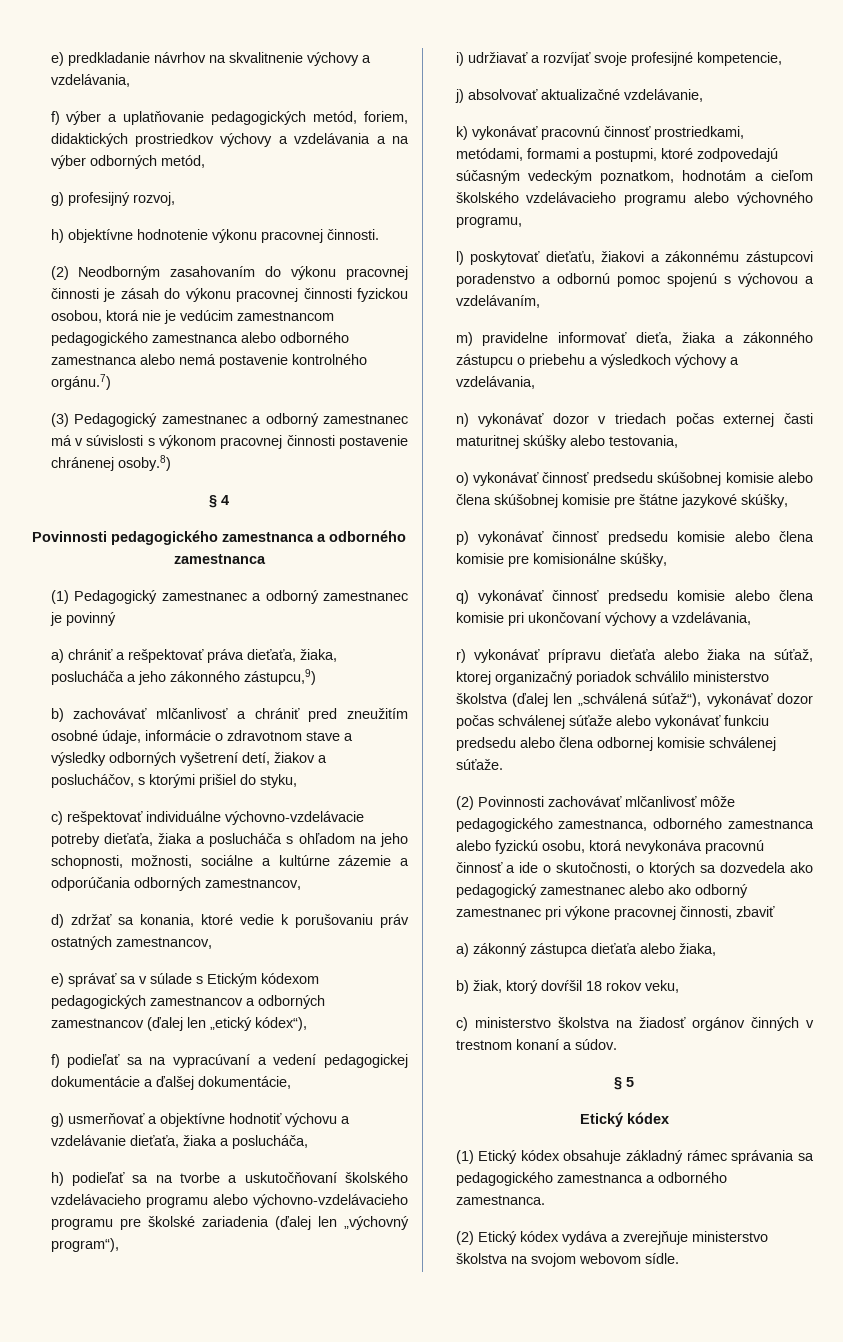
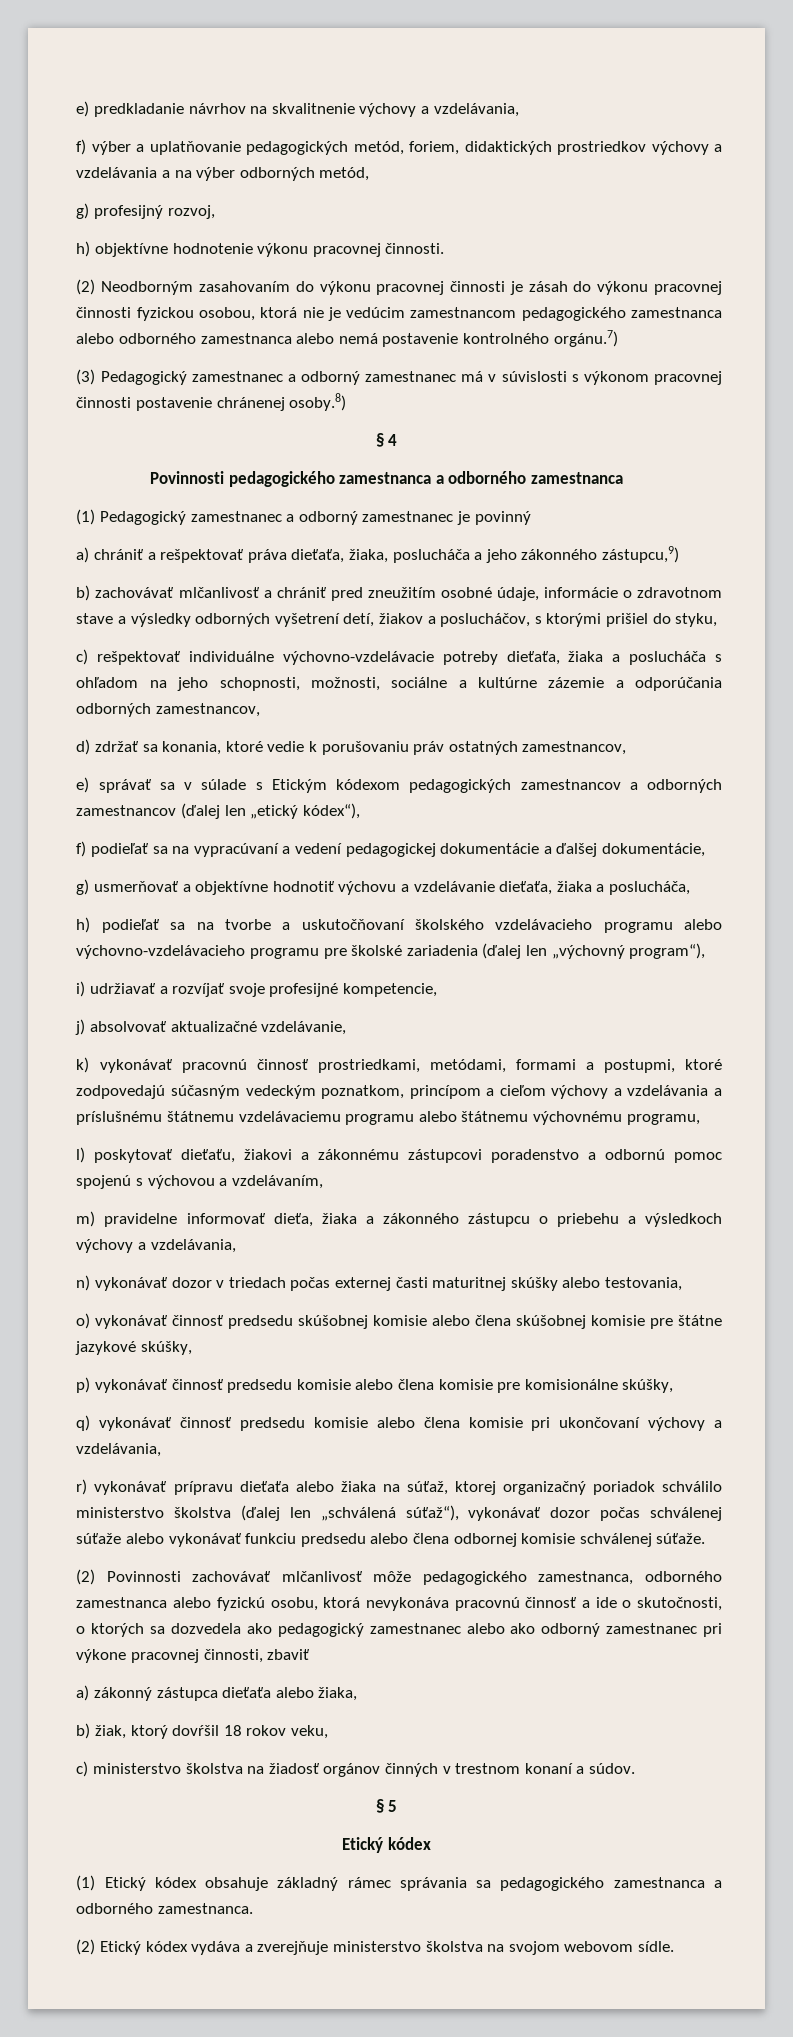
- k) vykonávať pracovnú činnosť prostriedkami, metódami, formami a postupmi, ktoré zodpovedajú súčasným vedeckým poznatkom, hodnotám a cieľom školského vzdelávacieho programu alebo výchovného programu,
+ k) vykonávať pracovnú činnosť prostriedkami, metódami, formami a postupmi, ktoré zodpovedajú súčasným vedeckým poznatkom, princípom a cieľom výchovy a vzdelávania a príslušnému štátnemu vzdelávaciemu programu alebo štátnemu výchovnému programu,

